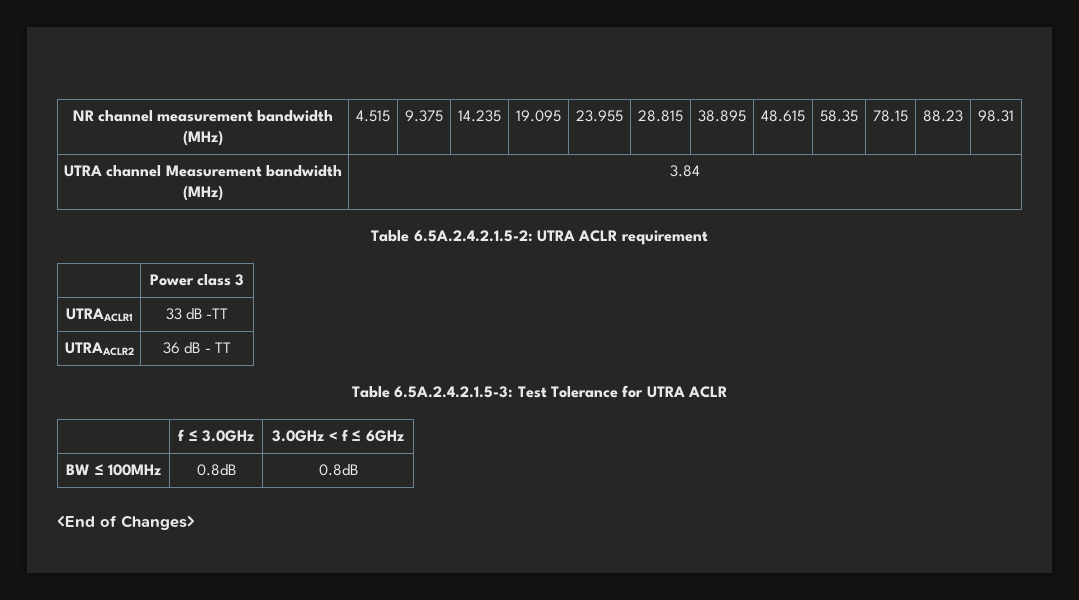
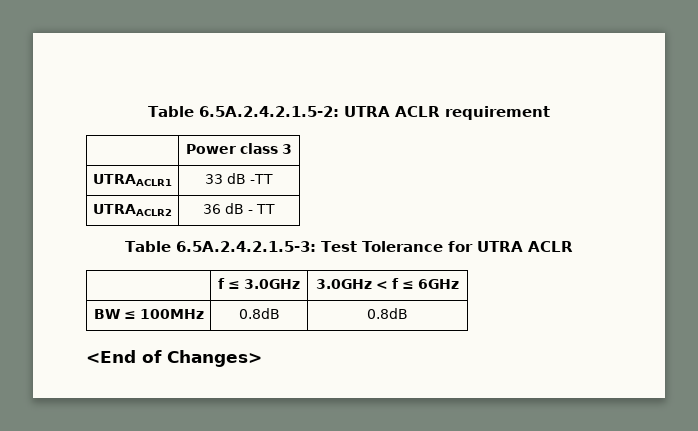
- NR channel measurement bandwidth (MHz) | 4.515 | 9.375 | 14.235 | 19.095 | 23.955 | 28.815 | 38.895 | 48.615 | 58.35 | 78.15 | 88.23 | 98.31
- UTRA channel Measurement bandwidth (MHz) | 3.84

